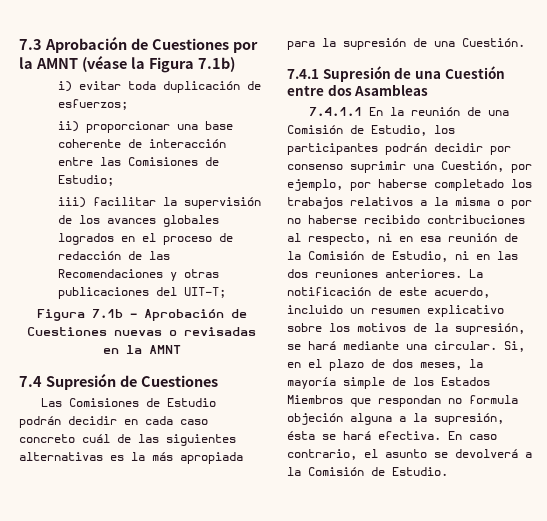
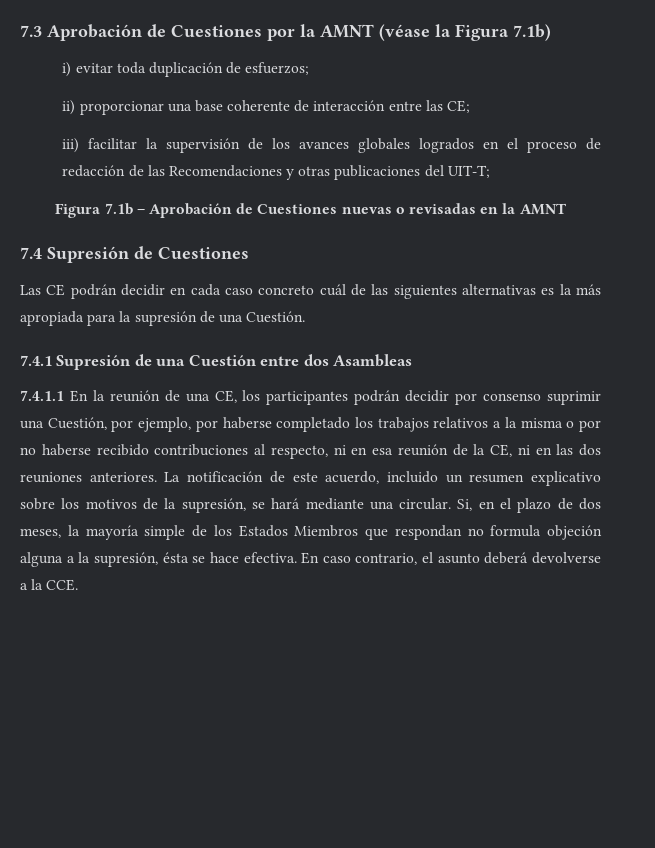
- ii) proporcionar una base coherente de interacción entre las Comisiones de Estudio;
+ ii) proporcionar una base coherente de interacción entre las CE;
- Las Comisiones de Estudio podrán decidir en cada caso concreto cuál de las siguientes alternativas es la más apropiada para la supresión de una Cuestión.
+ Las CE podrán decidir en cada caso concreto cuál de las siguientes alternativas es la más apropiada para la supresión de una Cuestión.
- 7.4.1.1 En la reunión de una Comisión de Estudio, los participantes podrán decidir por consenso suprimir una Cuestión, por ejemplo, por haberse completado los trabajos relativos a la misma o por no haberse recibido contribuciones al respecto, ni en esa reunión de la Comisión de Estudio, ni en las dos reuniones anteriores.
+ 7.4.1.1 En la reunión de una CE, los participantes podrán decidir por consenso suprimir una Cuestión, por ejemplo, por haberse completado los trabajos relativos a la misma o por no haberse recibido contribuciones al respecto, ni en esa reunión de la CE, ni en las dos reuniones anteriores.
- Si, en el plazo de dos meses, la mayoría simple de los Estados Miembros que respondan no formula objeción alguna a la supresión, ésta se hará efectiva.
+ Si, en el plazo de dos meses, la mayoría simple de los Estados Miembros que respondan no formula objeción alguna a la supresión, ésta se hace efectiva.
- En caso contrario, el asunto se devolverá a la Comisión de Estudio.
+ En caso contrario, el asunto deberá devolverse a la CCE.

